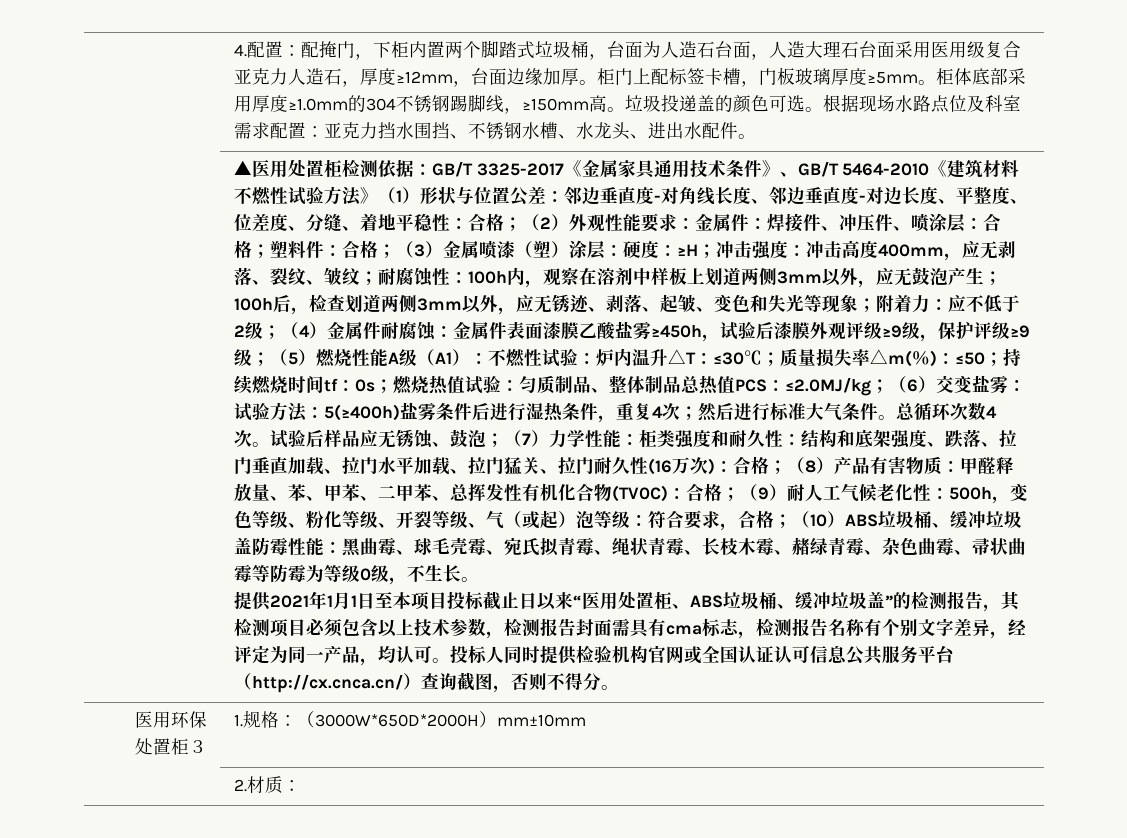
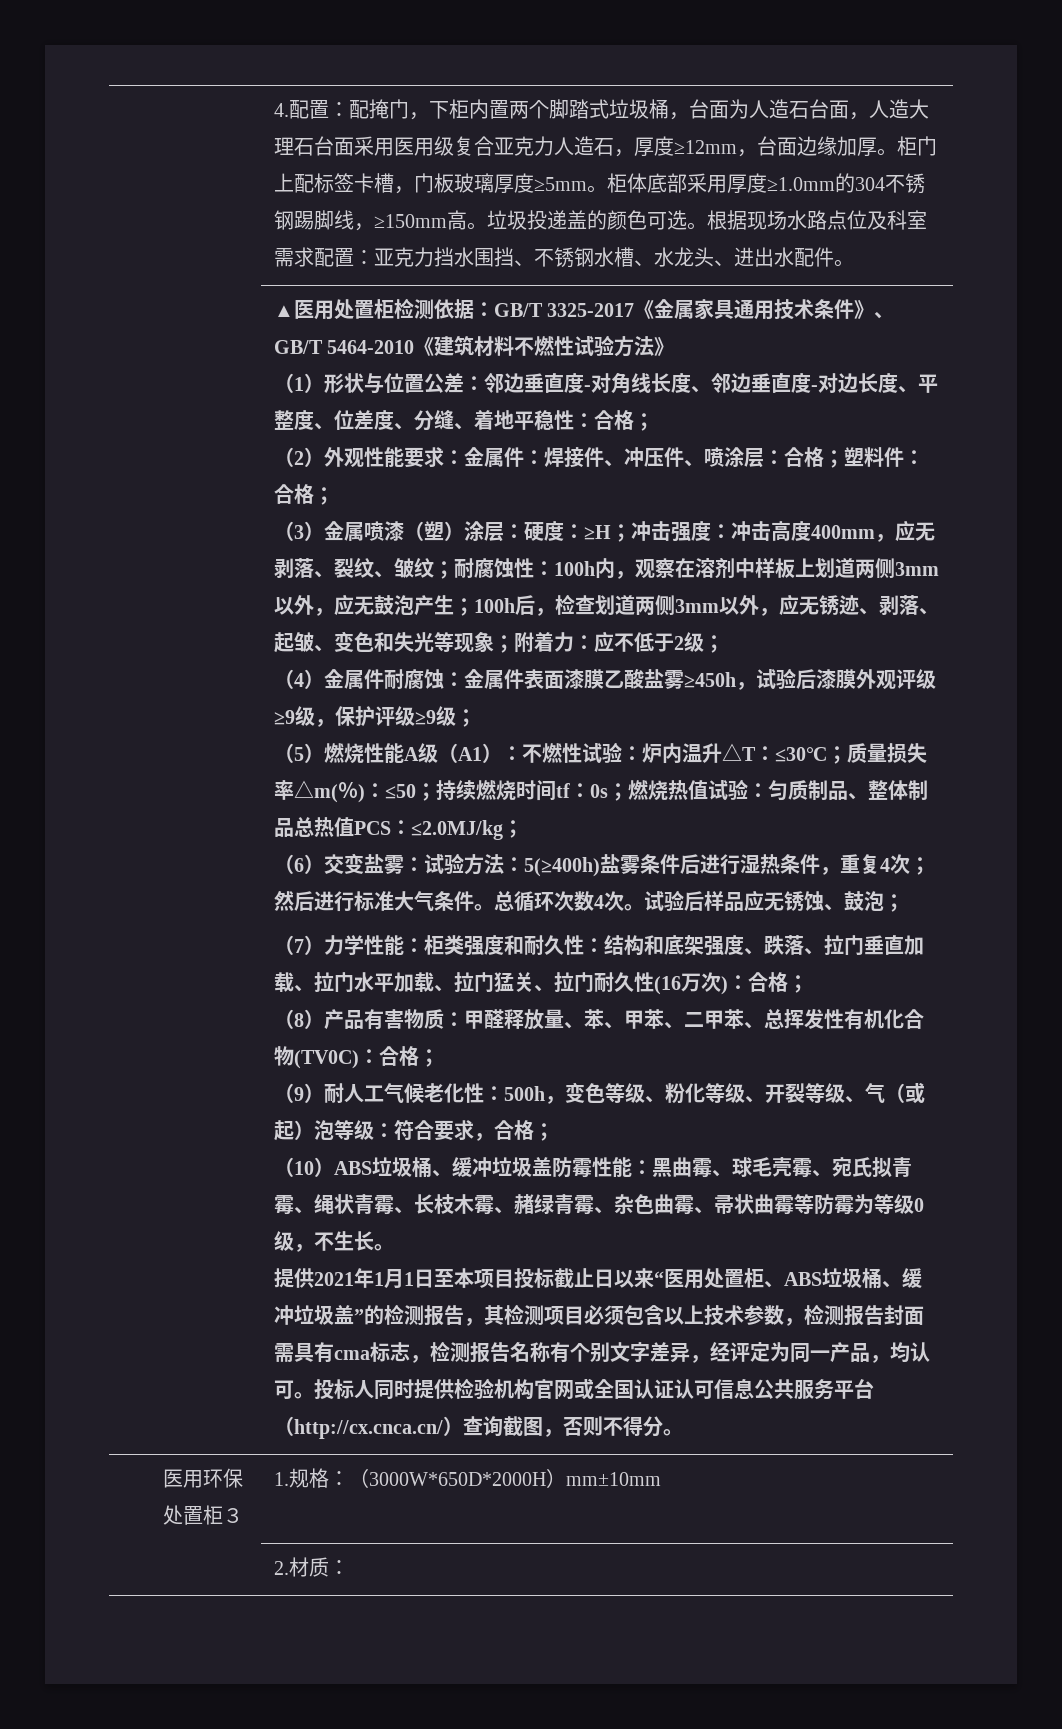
- GB/T 3325-2017《金属家具通用技术条件》、GB/T 5464-2010《建筑材料不燃性试验方法》（1）形状与位置公差：
+ GB/T 3325-2017《金属家具通用技术条件》、GB/T 5464-2010《建筑材料不燃性试验方法》
+ （1）形状与位置公差：
- 邻边垂直度-对角线长度、邻边垂直度-对边长度、平整度、位差度、分缝、着地平稳性：合格；（2）外观性能要求：
+ 邻边垂直度-对角线长度、邻边垂直度-对边长度、平整度、位差度、分缝、着地平稳性：合格；
+ （2）外观性能要求：
- 塑料件：合格；（3）金属喷漆（塑）涂层：
+ 塑料件：合格；
+ （3）金属喷漆（塑）涂层：
- 应不低于2级；（4）金属件耐腐蚀：
+ 应不低于2级；
+ （4）金属件耐腐蚀：
- 金属件表面漆膜乙酸盐雾≥450h，试验后漆膜外观评级≥9级，保护评级≥9级；（5）燃烧性能A级（A1）：
+ 金属件表面漆膜乙酸盐雾≥450h，试验后漆膜外观评级≥9级，保护评级≥9级；
+ （5）燃烧性能A级（A1）：
- ≤2.0MJ/kg；（6）交变盐雾：
+ ≤2.0MJ/kg；
+ （6）交变盐雾：
- 试验后样品应无锈蚀、鼓泡；（7）力学性能：
+ 试验后样品应无锈蚀、鼓泡；
+ （7）力学性能：
- 结构和底架强度、跌落、拉门垂直加载、拉门水平加载、拉门猛关、拉门耐久性(16万次)：合格；（8）产品有害物质：
+ 结构和底架强度、跌落、拉门垂直加载、拉门水平加载、拉门猛关、拉门耐久性(16万次)：合格；
+ （8）产品有害物质：
- 甲醛释放量、苯、甲苯、二甲苯、总挥发性有机化合物(TV0C)：合格；（9）耐人工气候老化性：
+ 甲醛释放量、苯、甲苯、二甲苯、总挥发性有机化合物(TV0C)：合格；
+ （9）耐人工气候老化性：
- 符合要求，合格；（10）ABS垃圾桶、缓冲垃圾盖防霉性能：
+ 符合要求，合格；
+ （10）ABS垃圾桶、缓冲垃圾盖防霉性能：

